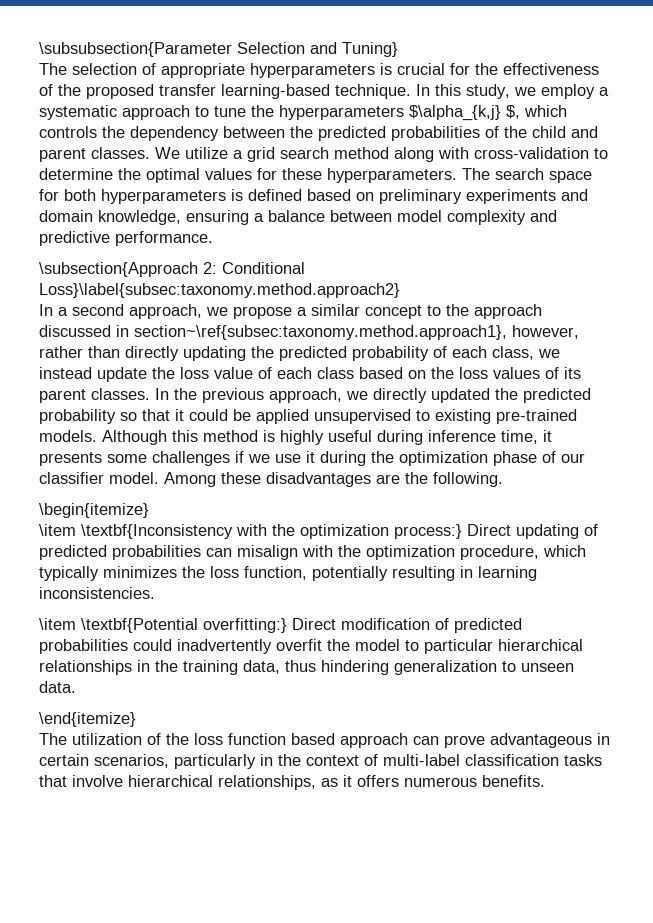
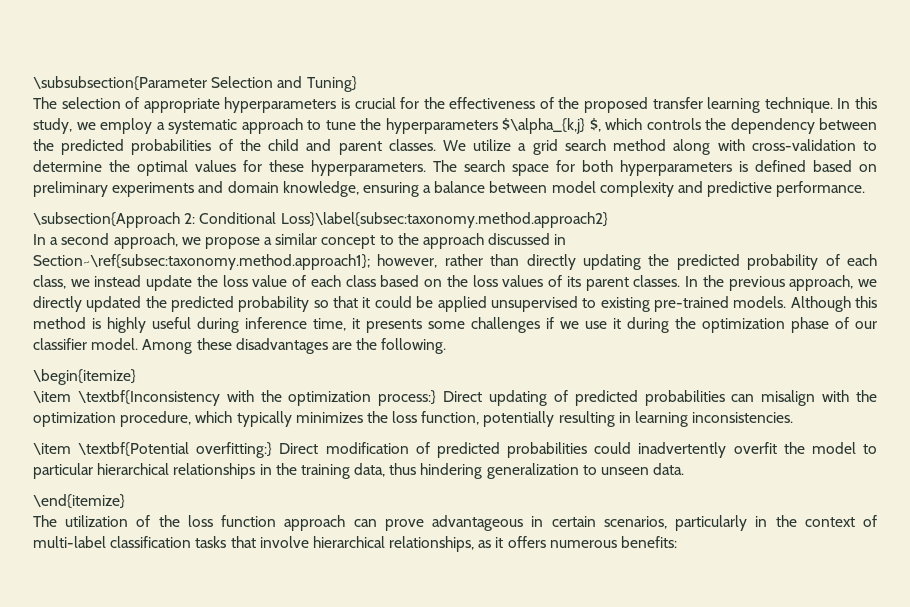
- The selection of appropriate hyperparameters is crucial for the effectiveness of the proposed transfer learning-based technique.
+ The selection of appropriate hyperparameters is crucial for the effectiveness of the proposed transfer learning technique.
- In a second approach, we propose a similar concept to the approach discussed in section~\ref{subsec:taxonomy.method.approach1}, however, rather than directly updating the predicted probability of each class, we instead update the loss value of each class based on the loss values of its parent classes.
+ In a second approach, we propose a similar concept to the approach discussed in Section~\ref{subsec:taxonomy.method.approach1}; however, rather than directly updating the predicted probability of each class, we instead update the loss value of each class based on the loss values of its parent classes.
- The utilization of the loss function based approach can prove advantageous in certain scenarios, particularly in the context of multi-label classification tasks that involve hierarchical relationships, as it offers numerous benefits.
+ The utilization of the loss function approach can prove advantageous in certain scenarios, particularly in the context of multi-label classification tasks that involve hierarchical relationships, as it offers numerous benefits:

